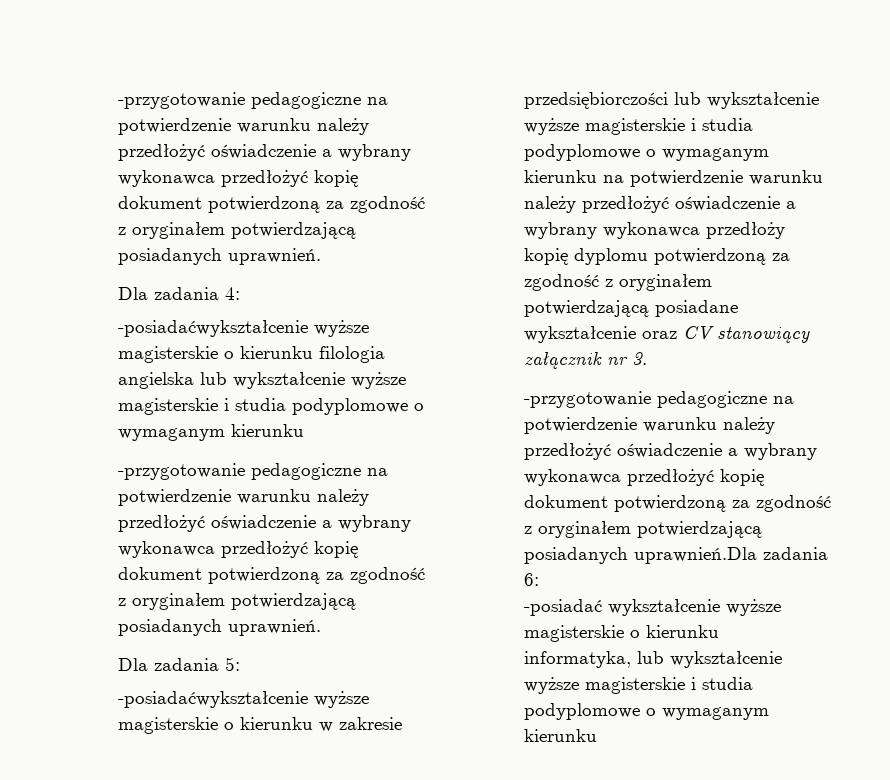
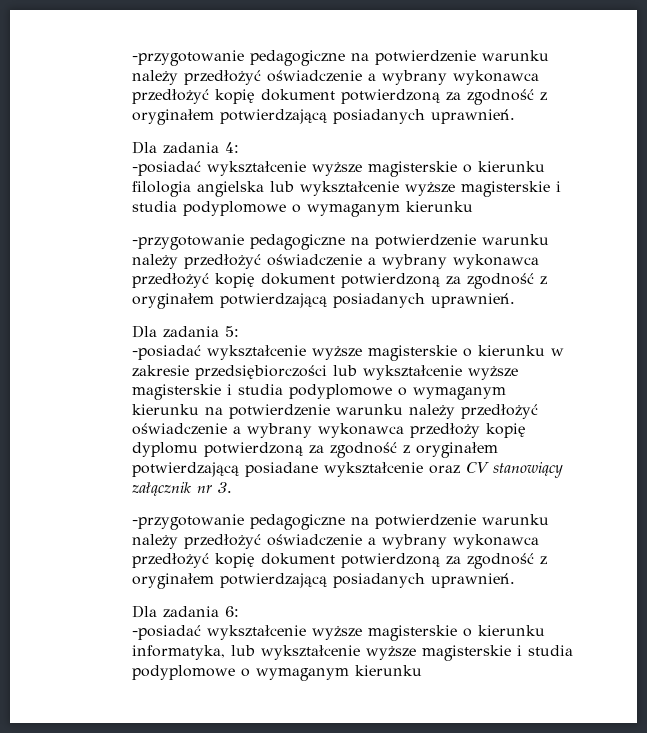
- -posiadaćwykształcenie wyższe magisterskie o kierunku filologia angielska lub wykształcenie wyższe magisterskie i studia podyplomowe o wymaganym kierunku
+ -posiadać wykształcenie wyższe magisterskie o kierunku filologia angielska lub wykształcenie wyższe magisterskie i studia podyplomowe o wymaganym kierunku
- -posiadaćwykształcenie wyższe magisterskie o kierunku w zakresie przedsiębiorczości lub wykształcenie wyższe magisterskie i studia podyplomowe o wymaganym kierunku na potwierdzenie warunku należy przedłożyć oświadczenie a wybrany wykonawca przedłoży kopię dyplomu potwierdzoną za zgodność z oryginałem potwierdzającą posiadane wykształcenie oraz CV stanowiący załącznik nr 3.
- -przygotowanie pedagogiczne na potwierdzenie warunku należy przedłożyć oświadczenie a wybrany wykonawca przedłożyć kopię dokument potwierdzoną za zgodność z oryginałem potwierdzającą posiadanych uprawnień.Dla zadania 6:
+ -posiadać wykształcenie wyższe magisterskie o kierunku w zakresie przedsiębiorczości lub wykształcenie wyższe magisterskie i studia podyplomowe o wymaganym kierunku na potwierdzenie warunku należy przedłożyć oświadczenie a wybrany wykonawca przedłoży kopię dyplomu potwierdzoną za zgodność z oryginałem potwierdzającą posiadane wykształcenie oraz CV stanowiący załącznik nr 3.
+ -przygotowanie pedagogiczne na potwierdzenie warunku należy przedłożyć oświadczenie a wybrany wykonawca przedłożyć kopię dokument potwierdzoną za zgodność z oryginałem potwierdzającą posiadanych uprawnień.
+ Dla zadania 6:

